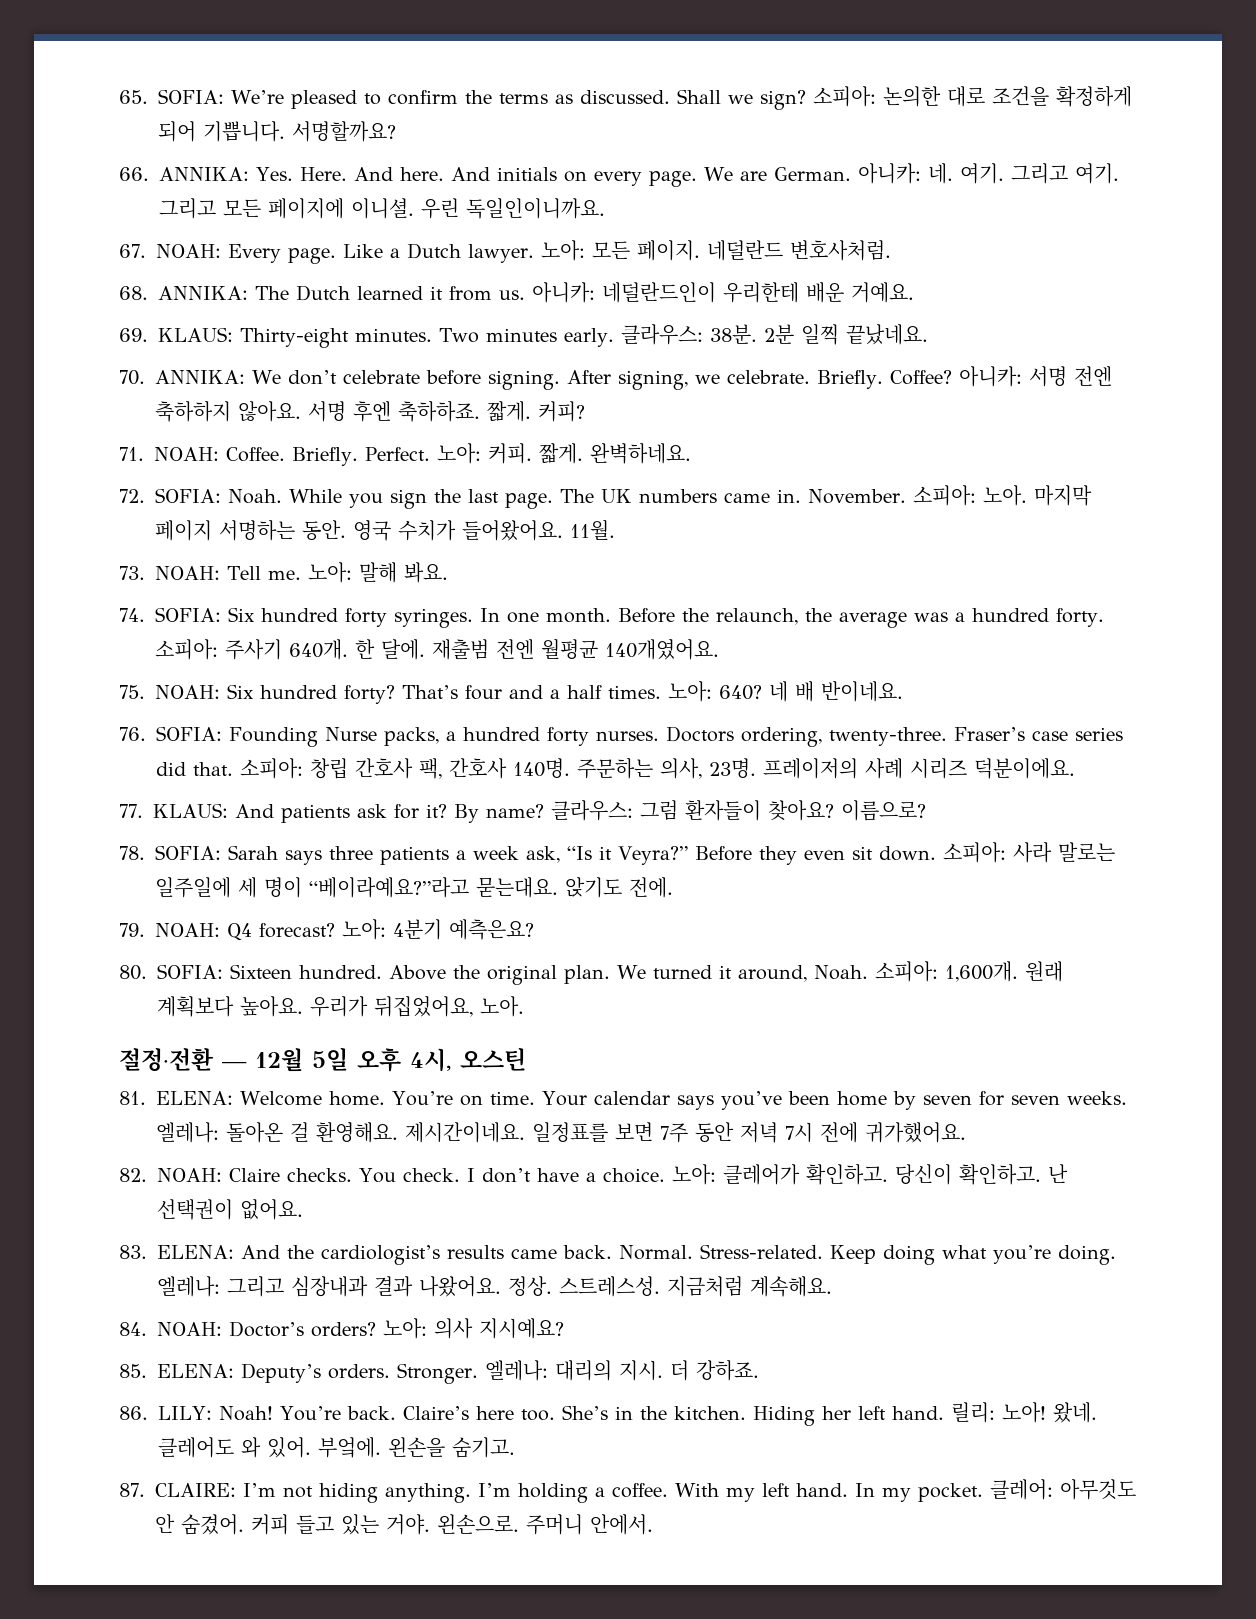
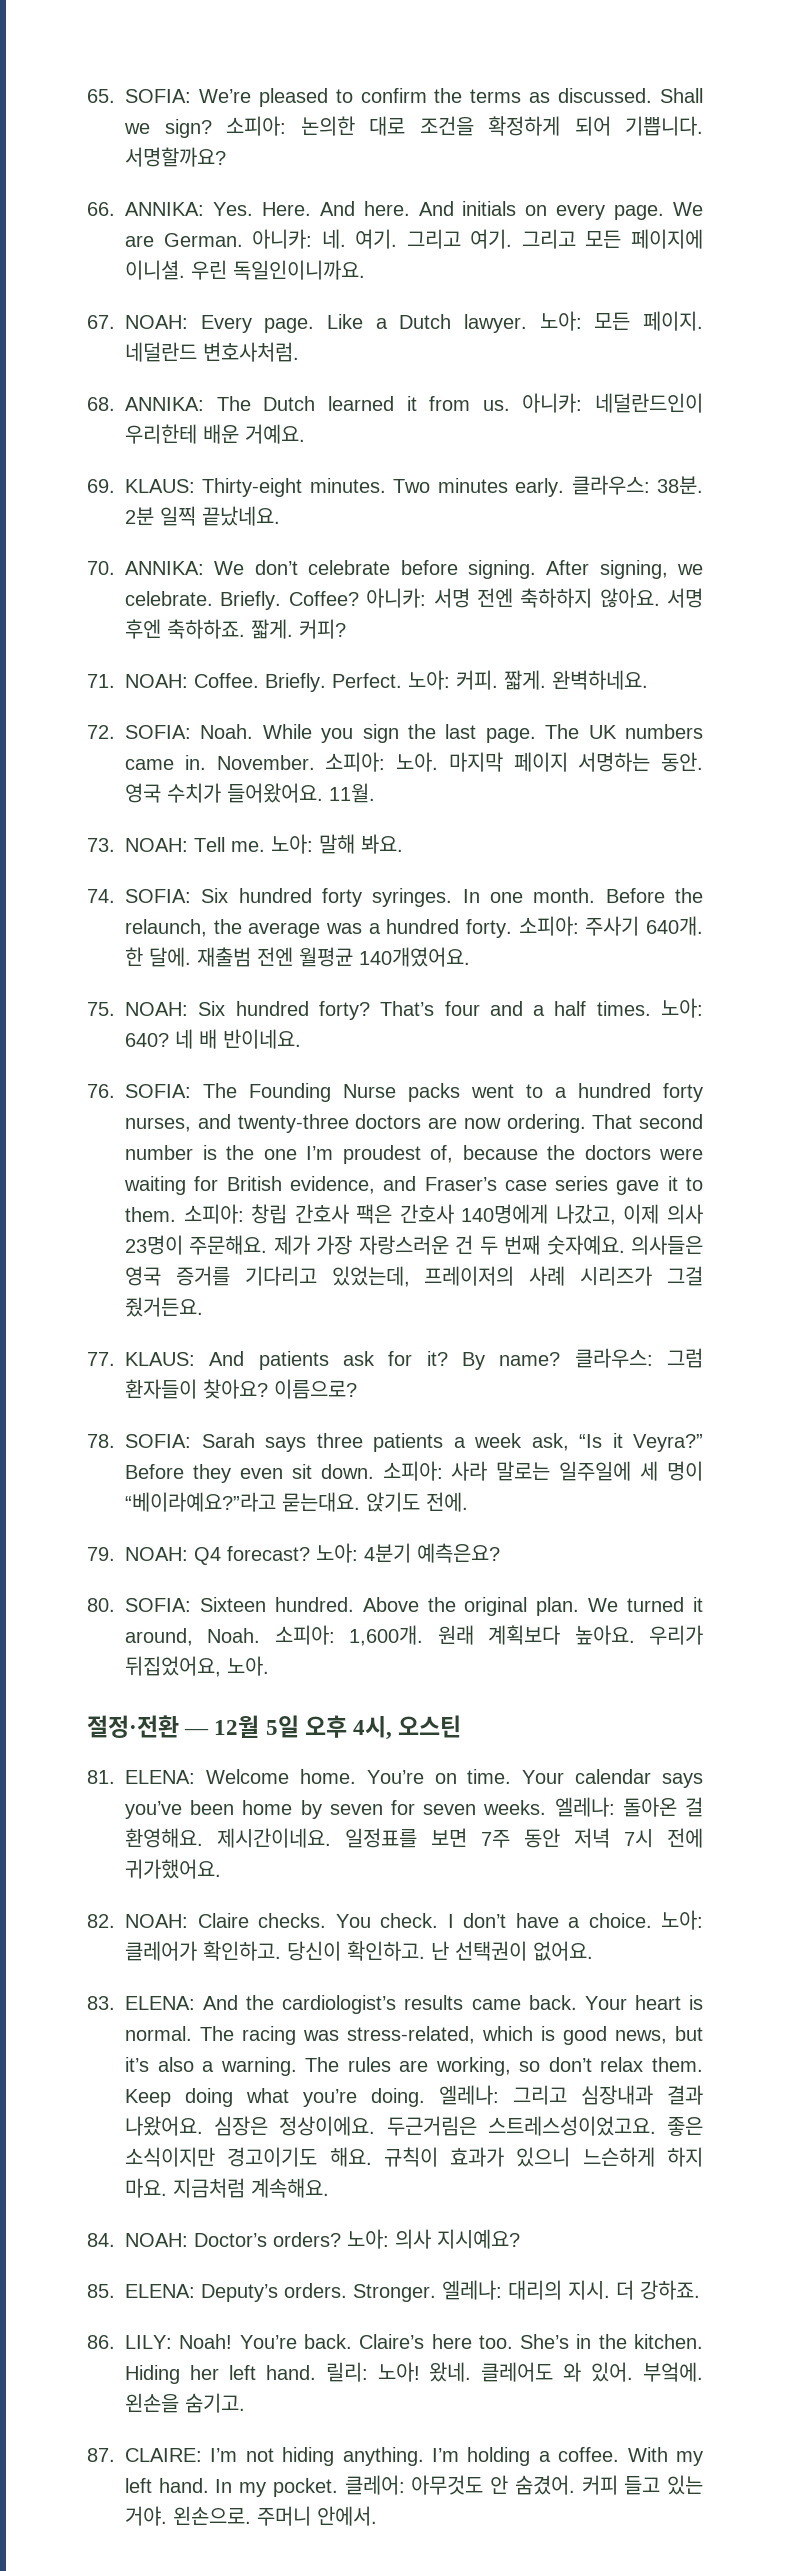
- 76. SOFIA: Founding Nurse packs, a hundred forty nurses. Doctors ordering, twenty-three. Fraser’s case series did that. 소피아: 창립 간호사 팩, 간호사 140명. 주문하는 의사, 23명. 프레이저의 사례 시리즈 덕분이에요.
+ 76. SOFIA: The Founding Nurse packs went to a hundred forty nurses, and twenty-three doctors are now ordering. That second number is the one I’m proudest of, because the doctors were waiting for British evidence, and Fraser’s case series gave it to them. 소피아: 창립 간호사 팩은 간호사 140명에게 나갔고, 이제 의사 23명이 주문해요. 제가 가장 자랑스러운 건 두 번째 숫자예요. 의사들은 영국 증거를 기다리고 있었는데, 프레이저의 사례 시리즈가 그걸 줬거든요.
- Normal. Stress-related.
+ Your heart is normal. The racing was stress-related, which is good news, but it’s also a warning. The rules are working, so don’t relax them.
- 정상. 스트레스성.
+ 심장은 정상이에요. 두근거림은 스트레스성이었고요. 좋은 소식이지만 경고이기도 해요. 규칙이 효과가 있으니 느슨하게 하지 마요.

